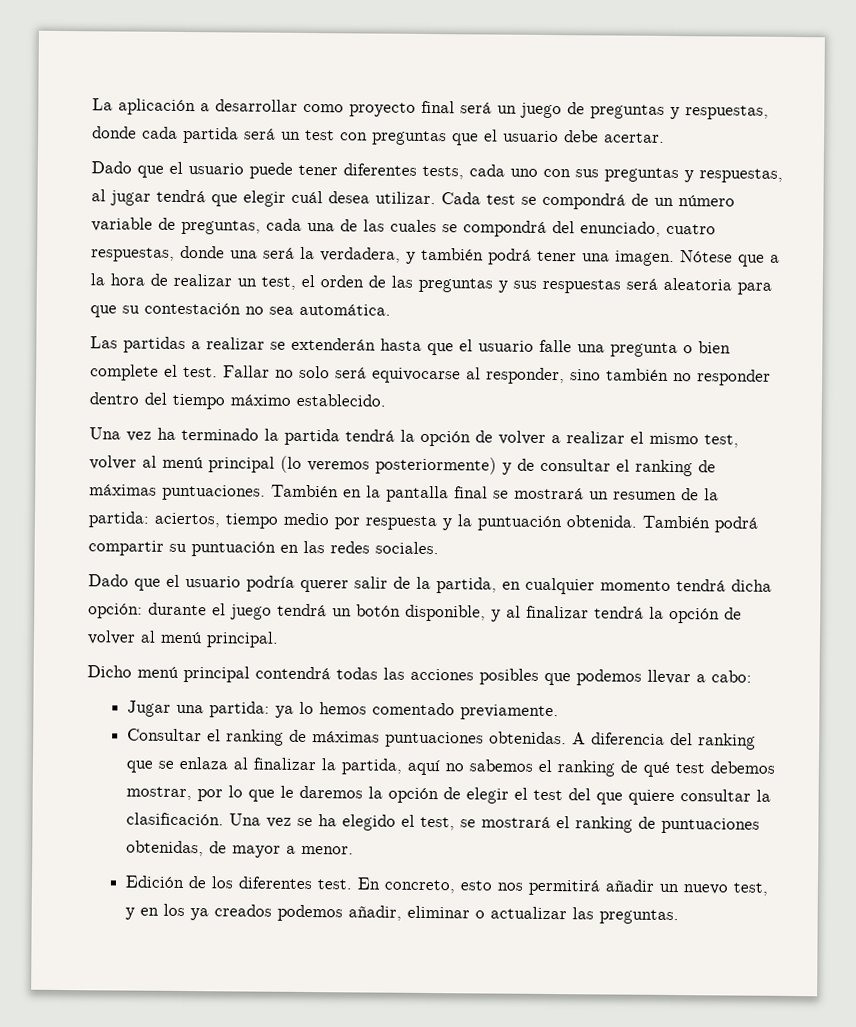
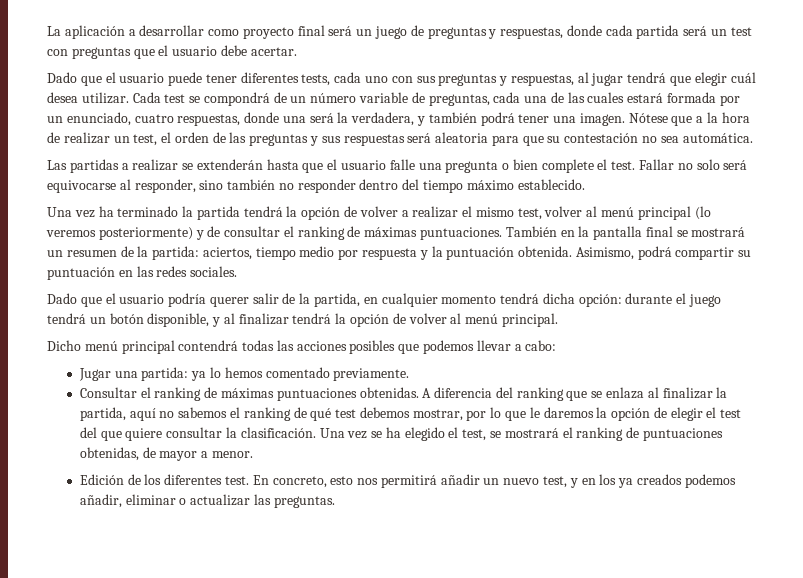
- Cada test se compondrá de un número variable de preguntas, cada una de las cuales se compondrá del enunciado, cuatro respuestas, donde una será la verdadera, y también podrá tener una imagen.
+ Cada test se compondrá de un número variable de preguntas, cada una de las cuales estará formada por un enunciado, cuatro respuestas, donde una será la verdadera, y también podrá tener una imagen.
- También podrá compartir su puntuación en las redes sociales.
+ Asimismo, podrá compartir su puntuación en las redes sociales.

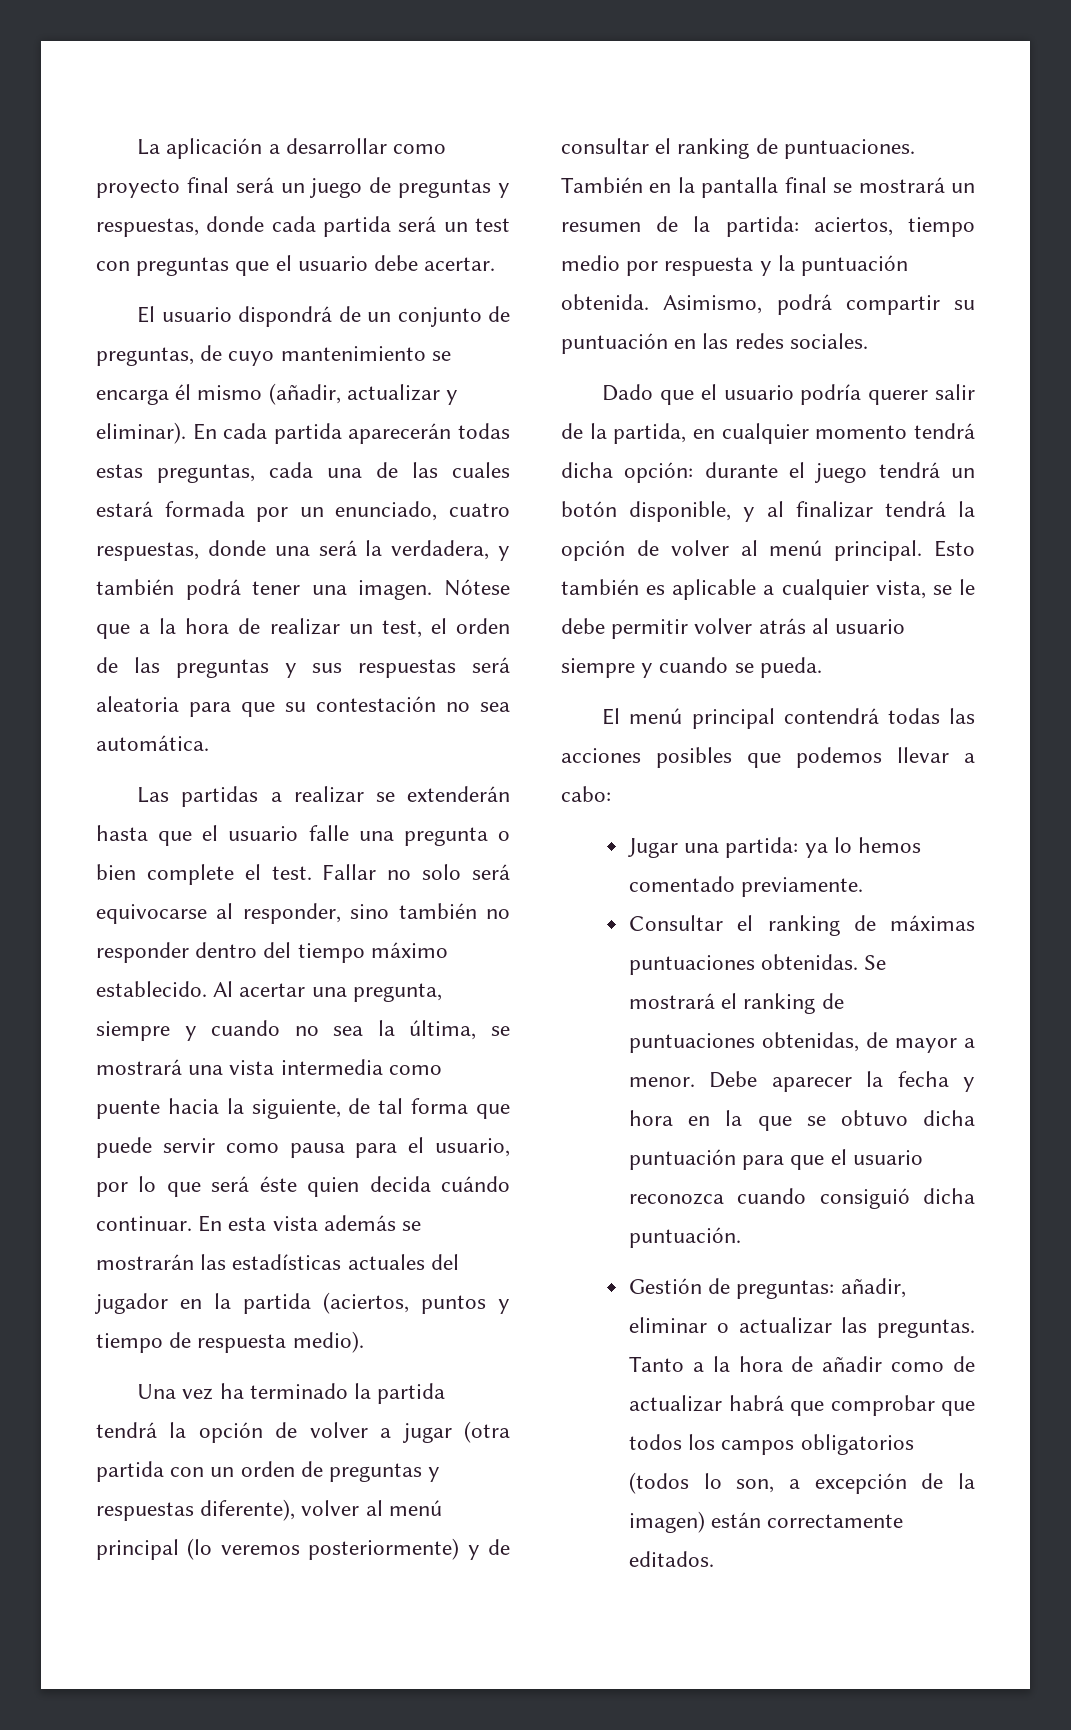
- Dado que el usuario puede tener diferentes tests, cada uno con sus preguntas y respuestas, al jugar tendrá que elegir cuál desea utilizar. Cada test se compondrá de un número variable de preguntas, cada una de las cuales estará formada por un enunciado, cuatro respuestas, donde una será la verdadera, y también podrá tener una imagen.
+ El usuario dispondrá de un conjunto de preguntas, de cuyo mantenimiento se encarga él mismo (añadir, actualizar y eliminar). En cada partida aparecerán todas estas preguntas, cada una de las cuales estará formada por un enunciado, cuatro respuestas, donde una será la verdadera, y también podrá tener una imagen.
+ Al acertar una pregunta, siempre y cuando no sea la última, se mostrará una vista intermedia como puente hacia la siguiente, de tal forma que puede servir como pausa para el usuario, por lo que será éste quien decida cuándo continuar. En esta vista además se mostrarán las estadísticas actuales del jugador en la partida (aciertos, puntos y tiempo de respuesta medio).
- Una vez ha terminado la partida tendrá la opción de volver a realizar el mismo test, volver al menú principal (lo veremos posteriormente) y de consultar el ranking de máximas puntuaciones.
+ Una vez ha terminado la partida tendrá la opción de volver a jugar (otra partida con un orden de preguntas y respuestas diferente), volver al menú principal (lo veremos posteriormente) y de consultar el ranking de puntuaciones.
- Dado que el usuario podría querer salir de la partida, en cualquier momento tendrá dicha opción: durante el juego tendrá un botón disponible, y al finalizar tendrá la opción de volver al menú principal.
- Dicho menú principal contendrá todas las acciones posibles que podemos llevar a cabo:
+ Dado que el usuario podría querer salir de la partida, en cualquier momento tendrá dicha opción: durante el juego tendrá un botón disponible, y al finalizar tendrá la opción de volver al menú principal. Esto también es aplicable a cualquier vista, se le debe permitir volver atrás al usuario siempre y cuando se pueda.
+ El menú principal contendrá todas las acciones posibles que podemos llevar a cabo:
- A diferencia del ranking que se enlaza al finalizar la partida, aquí no sabemos el ranking de qué test debemos mostrar, por lo que le daremos la opción de elegir el test del que quiere consultar la clasificación. Una vez se ha elegido el test, se mostrará el ranking de puntuaciones obtenidas, de mayor a menor.
- Edición de los diferentes test. En concreto, esto nos permitirá añadir un nuevo test, y en los ya creados podemos añadir, eliminar o actualizar las preguntas.
+ Se mostrará el ranking de puntuaciones obtenidas, de mayor a menor. Debe aparecer la fecha y hora en la que se obtuvo dicha puntuación para que el usuario reconozca cuando consiguió dicha puntuación.
+ Gestión de preguntas: añadir, eliminar o actualizar las preguntas.
+ Tanto a la hora de añadir como de actualizar habrá que comprobar que todos los campos obligatorios (todos lo son, a excepción de la imagen) están correctamente editados.

